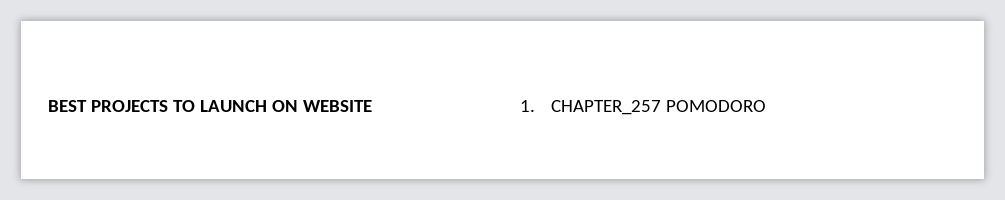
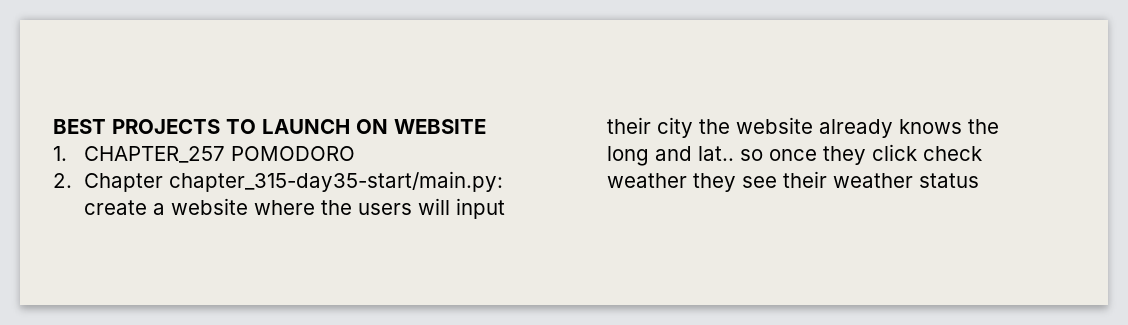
+ 2. Chapter chapter_315-day35-start/main.py: create a website where the users will input their city the website already knows the long and lat.. so once they click check weather they see their weather status

